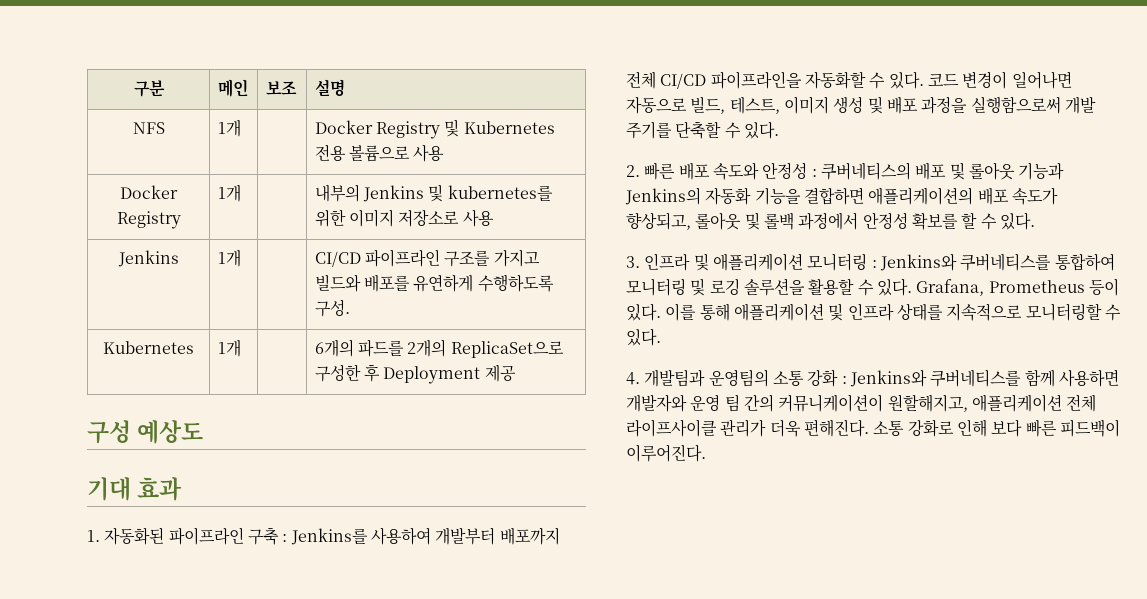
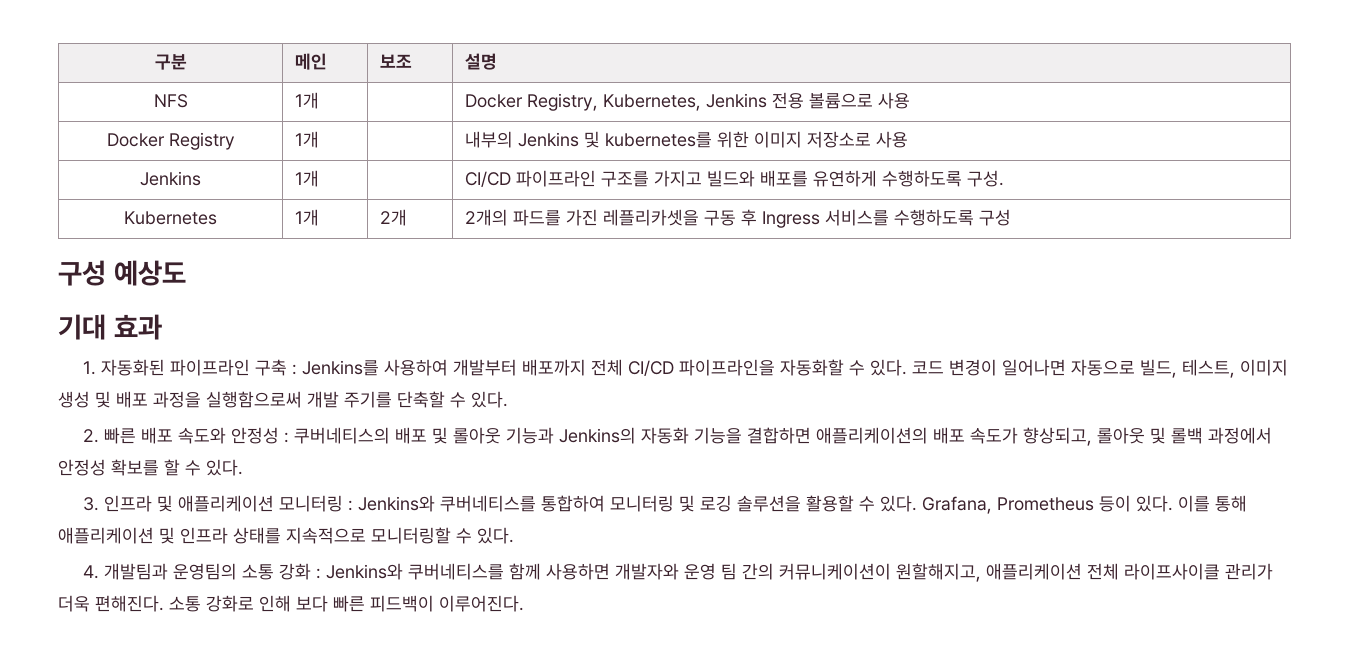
- NFS | 1개 | | Docker Registry 및 Kubernetes 전용 볼륨으로 사용
+ NFS | 1개 | | Docker Registry, Kubernetes, Jenkins 전용 볼륨으로 사용
- Kubernetes | 1개 | | 6개의 파드를 2개의 ReplicaSet으로 구성한 후 Deployment 제공
+ Kubernetes | 1개 | 2개 | 2개의 파드를 가진 레플리카셋을 구동 후 Ingress 서비스를 수행하도록 구성

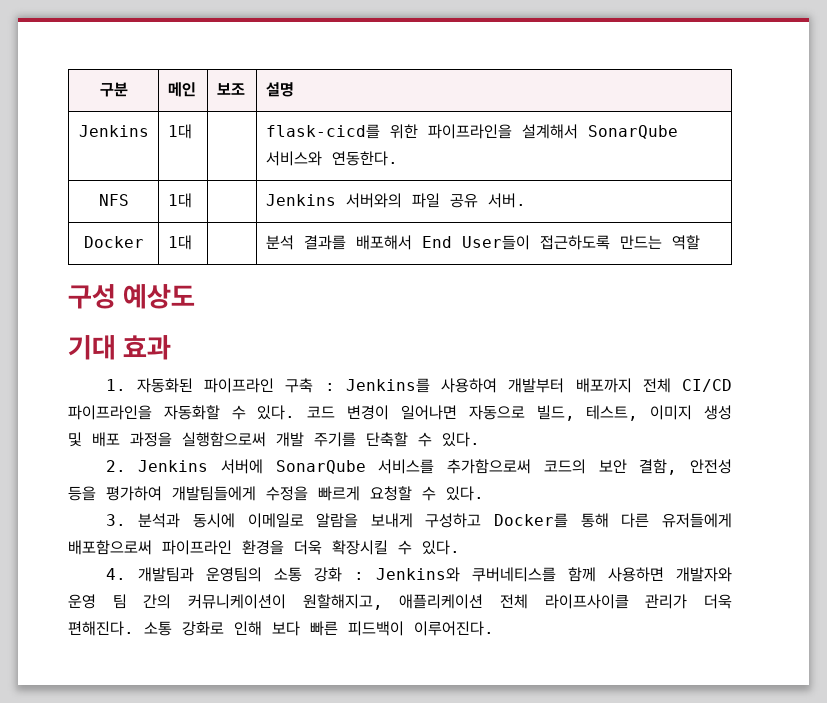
- NFS | 1개 | | Docker Registry, Kubernetes, Jenkins 전용 볼륨으로 사용
- Docker Registry | 1개 | | 내부의 Jenkins 및 kubernetes를 위한 이미지 저장소로 사용
- Jenkins | 1개 | | CI/CD 파이프라인 구조를 가지고 빌드와 배포를 유연하게 수행하도록 구성.
- Kubernetes | 1개 | 2개 | 2개의 파드를 가진 레플리카셋을 구동 후 Ingress 서비스를 수행하도록 구성
+ Jenkins | 1대 | | flask-cicd를 위한 파이프라인을 설계해서 SonarQube 서비스와 연동한다.
+ NFS | 1대 | | Jenkins 서버와의 파일 공유 서버.
+ Docker | 1대 | | 분석 결과를 배포해서 End User들이 접근하도록 만드는 역할
- 2. 빠른 배포 속도와 안정성 : 쿠버네티스의 배포 및 롤아웃 기능과 Jenkins의 자동화 기능을 결합하면 애플리케이션의 배포 속도가 향상되고, 롤아웃 및 롤백 과정에서 안정성 확보를 할 수 있다.
- 3. 인프라 및 애플리케이션 모니터링 : Jenkins와 쿠버네티스를 통합하여 모니터링 및 로깅 솔루션을 활용할 수 있다. Grafana, Prometheus 등이 있다. 이를 통해 애플리케이션 및 인프라 상태를 지속적으로 모니터링할 수 있다.
+ 2. Jenkins 서버에 SonarQube 서비스를 추가함으로써 코드의 보안 결함, 안전성 등을 평가하여 개발팀들에게 수정을 빠르게 요청할 수 있다.
+ 3. 분석과 동시에 이메일로 알람을 보내게 구성하고 Docker를 통해 다른 유저들에게 배포함으로써 파이프라인 환경을 더욱 확장시킬 수 있다.

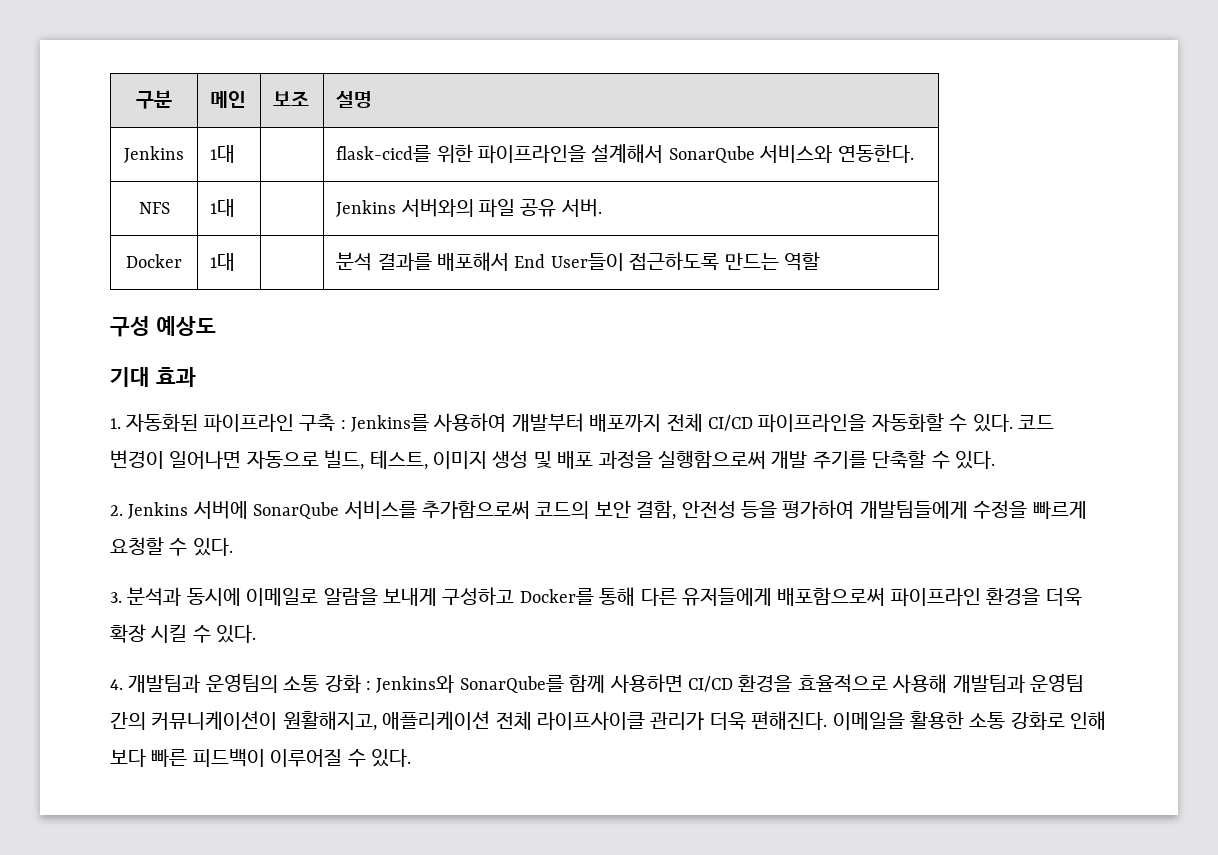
- 3. 분석과 동시에 이메일로 알람을 보내게 구성하고 Docker를 통해 다른 유저들에게 배포함으로써 파이프라인 환경을 더욱 확장시킬 수 있다.
+ 3. 분석과 동시에 이메일로 알람을 보내게 구성하고 Docker를 통해 다른 유저들에게 배포함으로써 파이프라인 환경을 더욱 확장 시킬 수 있다.
- 4. 개발팀과 운영팀의 소통 강화 : Jenkins와 쿠버네티스를 함께 사용하면 개발자와 운영 팀 간의 커뮤니케이션이 원할해지고, 애플리케이션 전체 라이프사이클 관리가 더욱 편해진다.
+ 4. 개발팀과 운영팀의 소통 강화 : Jenkins와 SonarQube를 함께 사용하면 CI/CD 환경을 효율적으로 사용해 개발팀과 운영팀 간의 커뮤니케이션이 원활해지고, 애플리케이션 전체 라이프사이클 관리가 더욱 편해진다.
- 소통 강화로 인해 보다 빠른 피드백이 이루어진다.
+ 이메일을 활용한 소통 강화로 인해 보다 빠른 피드백이 이루어질 수 있다.

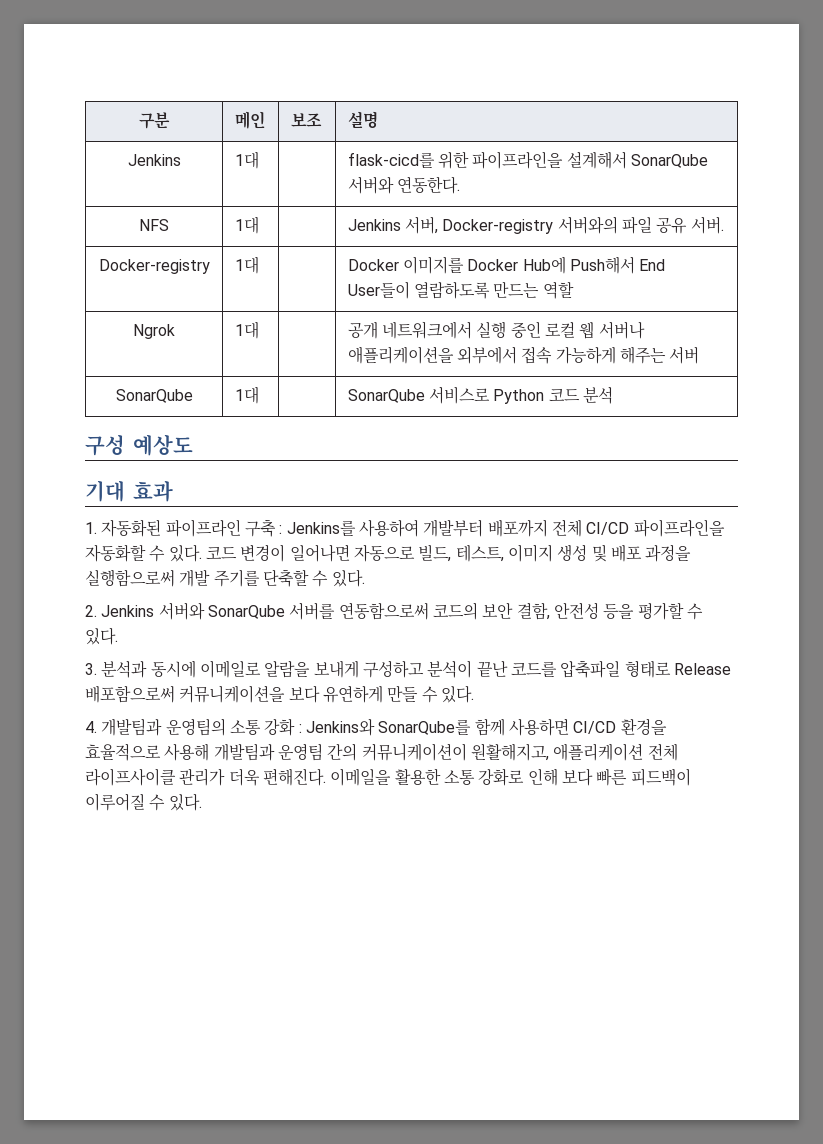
- Jenkins | 1대 | | flask-cicd를 위한 파이프라인을 설계해서 SonarQube 서비스와 연동한다.
+ Jenkins | 1대 | | flask-cicd를 위한 파이프라인을 설계해서 SonarQube 서버와 연동한다.
- NFS | 1대 | | Jenkins 서버와의 파일 공유 서버.
+ NFS | 1대 | | Jenkins 서버, Docker-registry 서버와의 파일 공유 서버.
- Docker | 1대 | | 분석 결과를 배포해서 End User들이 접근하도록 만드는 역할
+ Docker-registry | 1대 | | Docker 이미지를 Docker Hub에 Push해서 End User들이 열람하도록 만드는 역할
+ Ngrok | 1대 | | 공개 네트워크에서 실행 중인 로컬 웹 서버나 애플리케이션을 외부에서 접속 가능하게 해주는 서버
+ SonarQube | 1대 | | SonarQube 서비스로 Python 코드 분석
- 2. Jenkins 서버에 SonarQube 서비스를 추가함으로써 코드의 보안 결함, 안전성 등을 평가하여 개발팀들에게 수정을 빠르게 요청할 수 있다.
+ 2. Jenkins 서버와 SonarQube 서버를 연동함으로써 코드의 보안 결함, 안전성 등을 평가할 수 있다.
- 3. 분석과 동시에 이메일로 알람을 보내게 구성하고 Docker를 통해 다른 유저들에게 배포함으로써 파이프라인 환경을 더욱 확장 시킬 수 있다.
+ 3. 분석과 동시에 이메일로 알람을 보내게 구성하고 분석이 끝난 코드를 압축파일 형태로 Release 배포함으로써 커뮤니케이션을 보다 유연하게 만들 수 있다.

